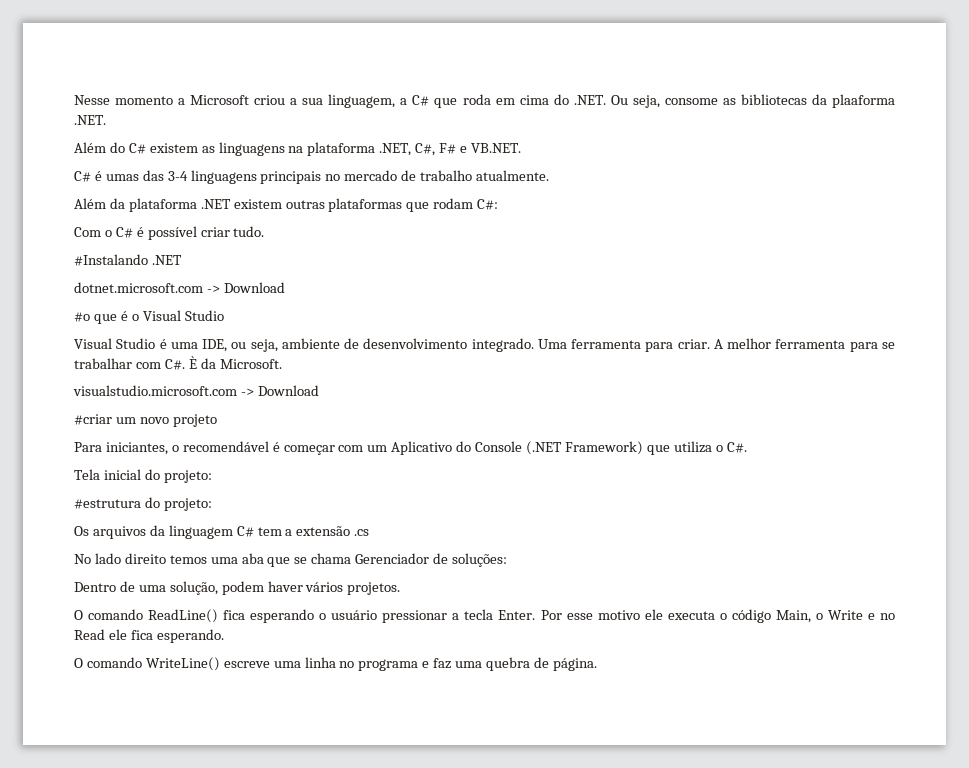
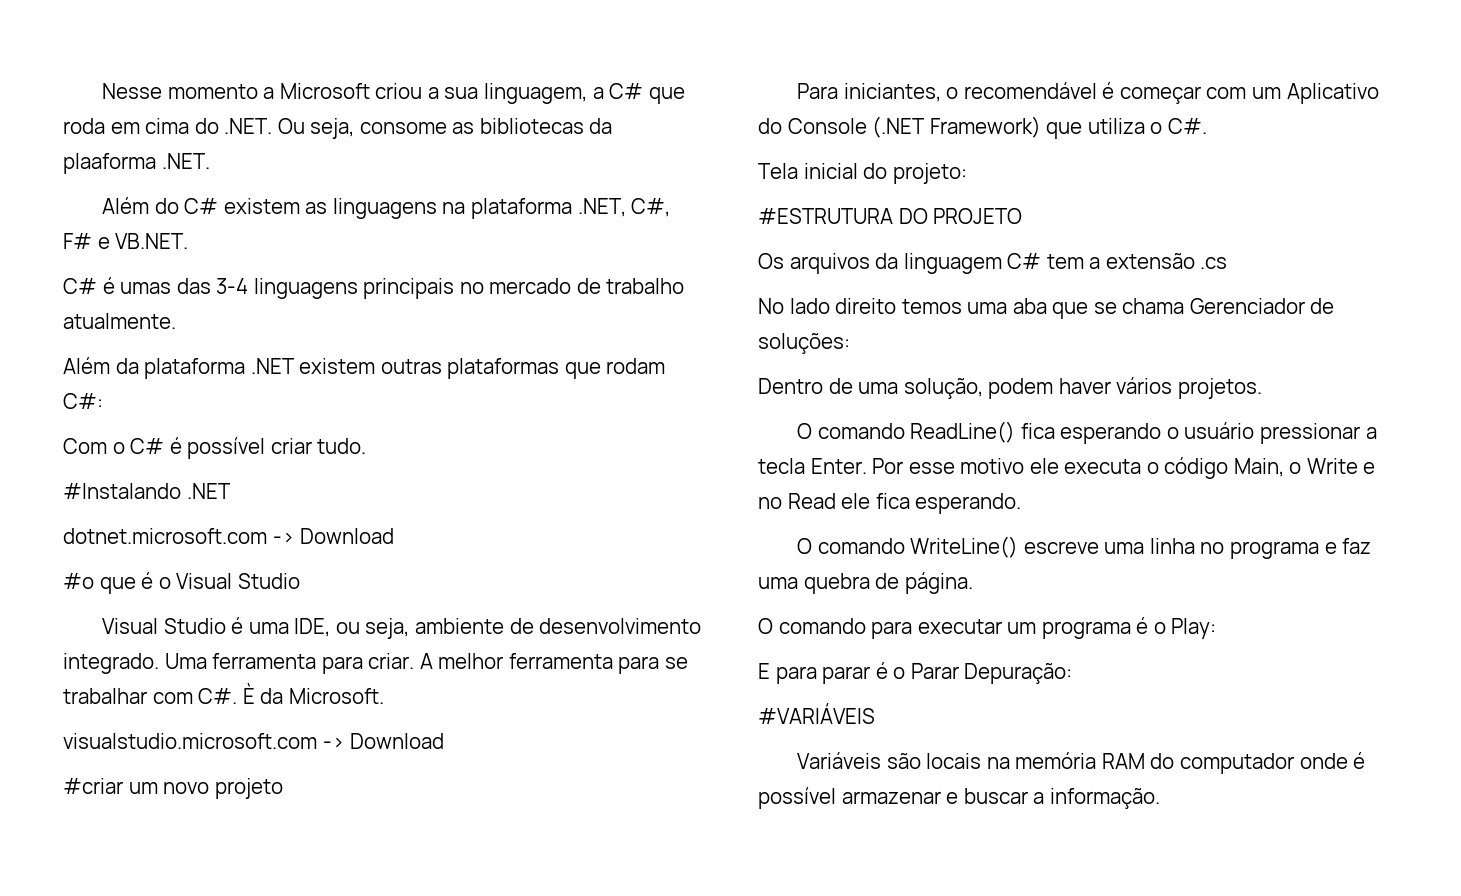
- #estrutura do projeto:
+ #ESTRUTURA DO PROJETO
+ O comando para executar um programa é o Play:
+ E para parar é o Parar Depuração:
+ #VARIÁVEIS
+ Variáveis são locais na memória RAM do computador onde é possível armazenar e buscar a informação.

